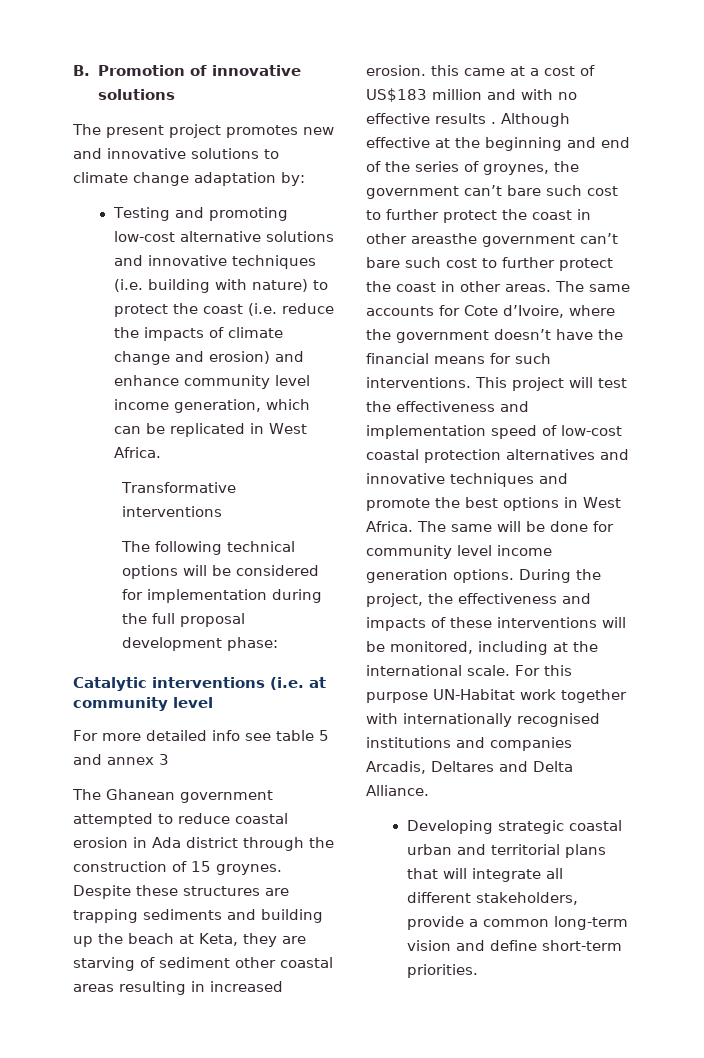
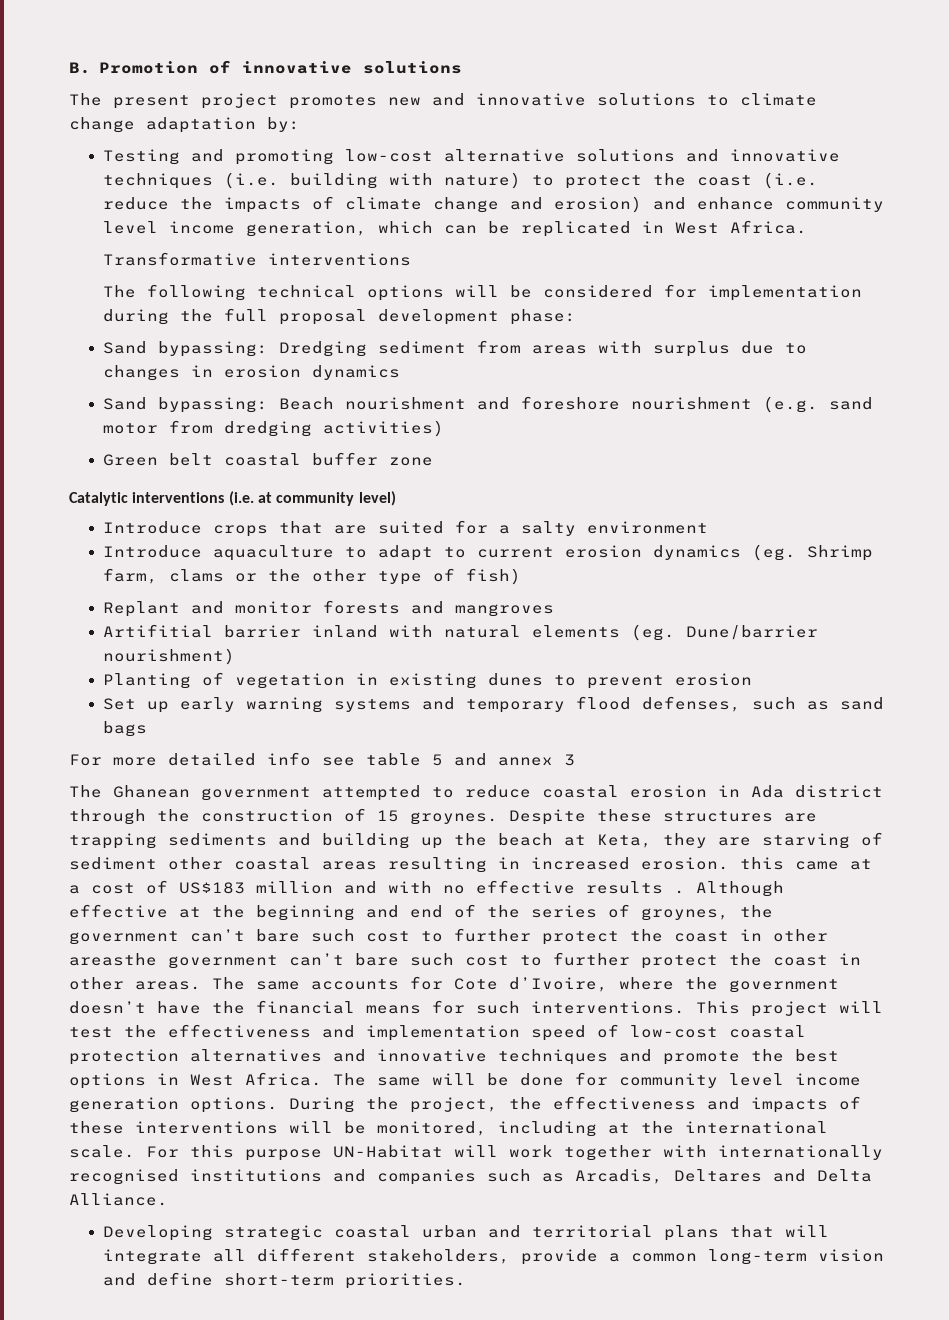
+ Sand bypassing: Dredging sediment from areas with surplus due to changes in erosion dynamics
+ Sand bypassing: Beach nourishment and foreshore nourishment (e.g. sand motor from dredging activities)
+ Green belt coastal buffer zone
- Catalytic interventions (i.e. at community level
+ Catalytic interventions (i.e. at community level)
+ Introduce crops that are suited for a salty environment
+ Introduce aquaculture to adapt to current erosion dynamics (eg. Shrimp farm, clams or the other type of fish)
+ Replant and monitor forests and mangroves
+ Artifitial barrier inland with natural elements (eg. Dune/barrier nourishment)
+ Planting of vegetation in existing dunes to prevent erosion
+ Set up early warning systems and temporary flood defenses, such as sand bags
- For this purpose UN-Habitat work together with internationally recognised institutions and companies Arcadis, Deltares and Delta Alliance.
+ For this purpose UN-Habitat will work together with internationally recognised institutions and companies such as Arcadis, Deltares and Delta Alliance.

